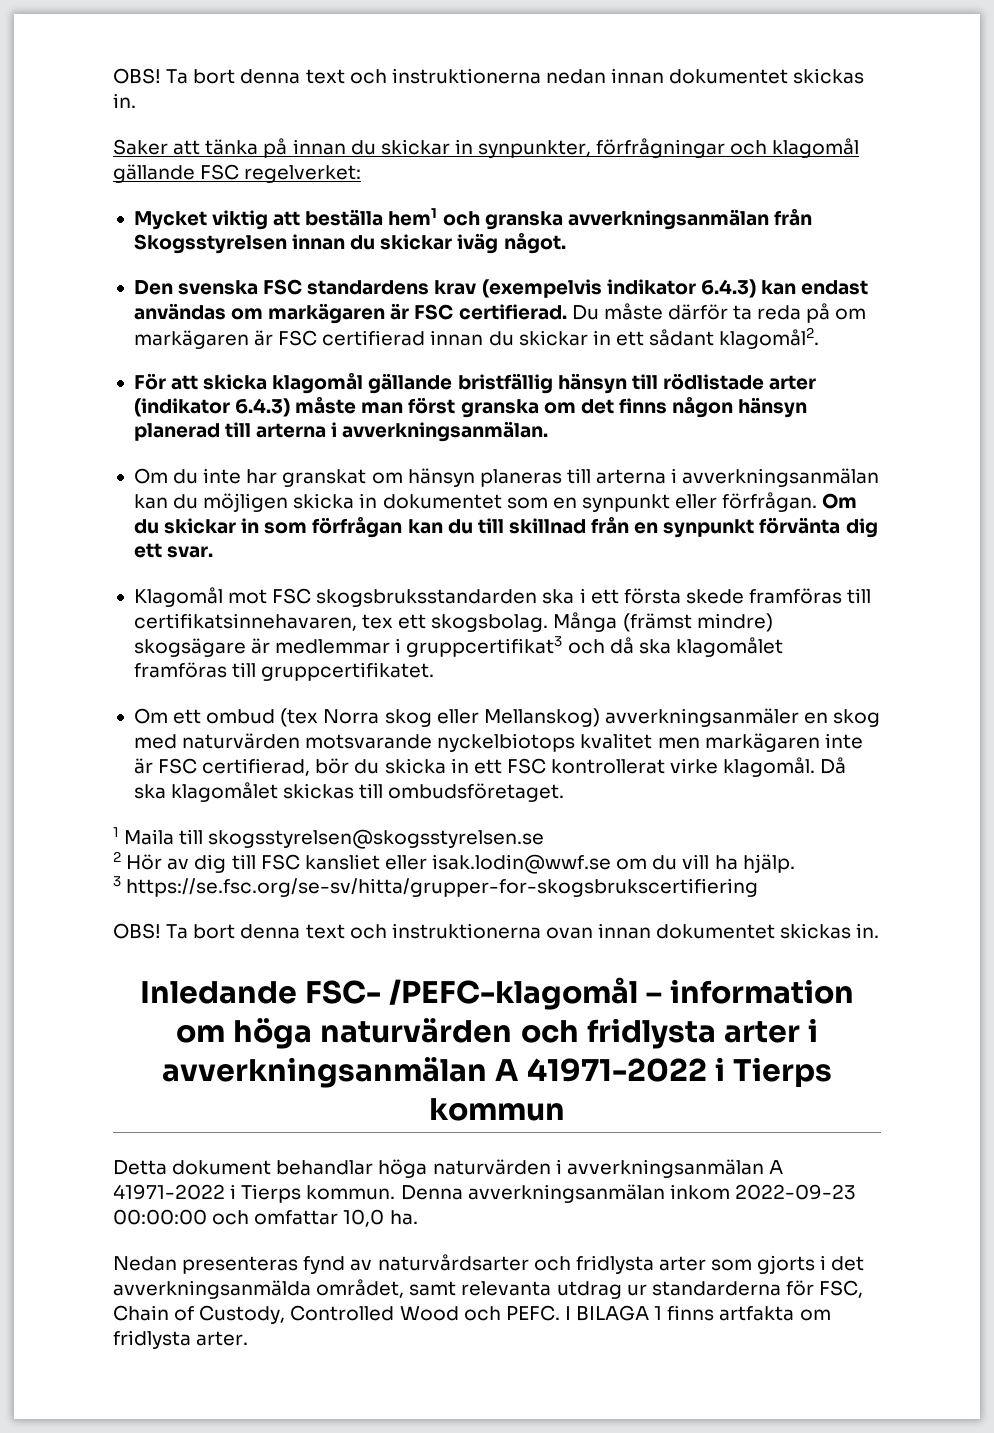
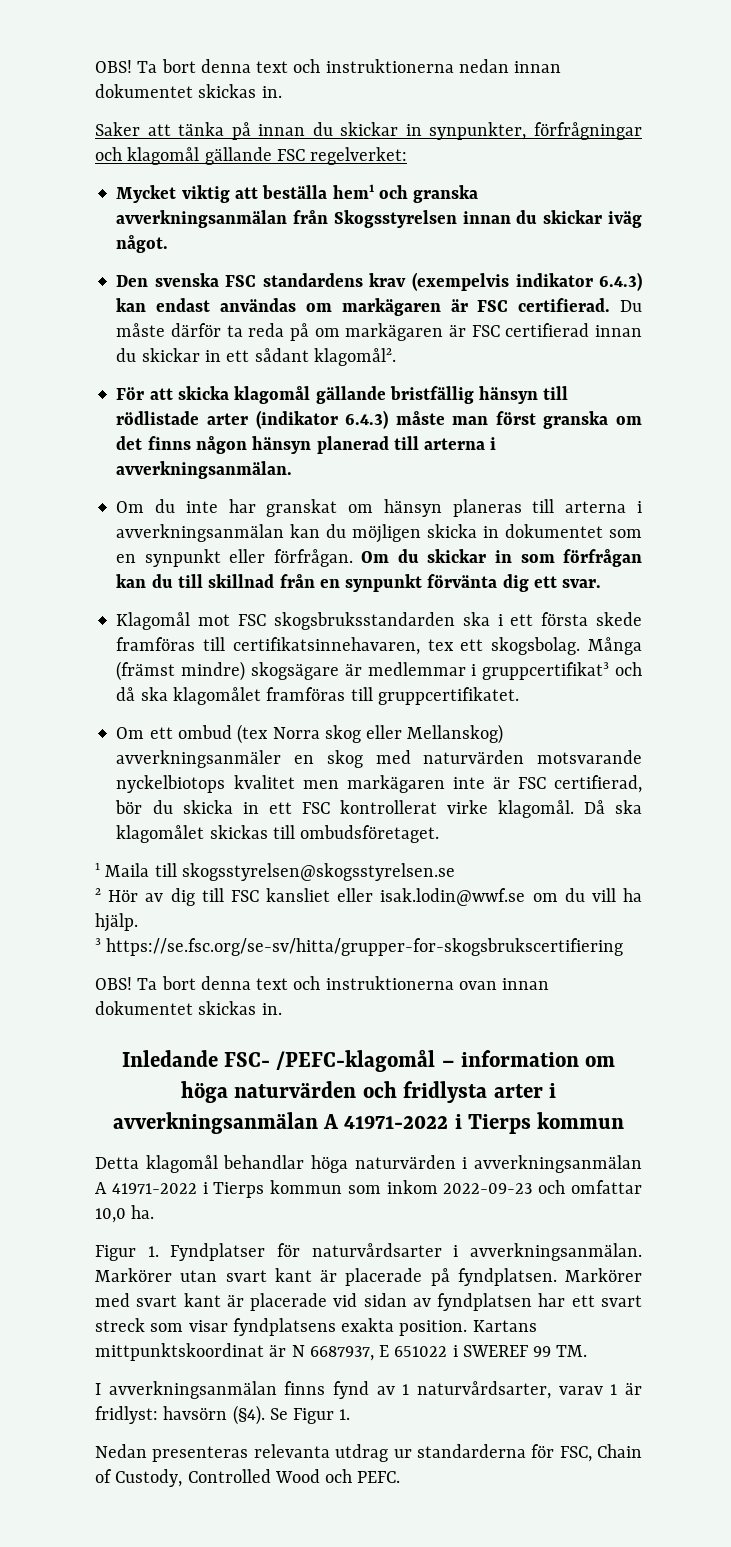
- Detta dokument behandlar höga naturvärden i avverkningsanmälan A 41971-2022 i Tierps kommun. Denna avverkningsanmälan inkom 2022-09-23 00:00:00 och omfattar 10,0 ha.
+ Detta klagomål behandlar höga naturvärden i avverkningsanmälan A 41971-2022 i Tierps kommun som inkom 2022-09-23 och omfattar 10,0 ha.
- Nedan presenteras fynd av naturvårdsarter och fridlysta arter som gjorts i det avverkningsanmälda området, samt relevanta utdrag ur standarderna för FSC, Chain of Custody, Controlled Wood och PEFC. I BILAGA 1 finns artfakta om fridlysta arter.
+ Figur 1. Fyndplatser för naturvårdsarter i avverkningsanmälan. Markörer utan svart kant är placerade på fyndplatsen. Markörer med svart kant är placerade vid sidan av fyndplatsen har ett svart streck som visar fyndplatsens exakta position. Kartans mittpunktskoordinat är N 6687937, E 651022 i SWEREF 99 TM.
+ I avverkningsanmälan finns fynd av 1 naturvårdsarter, varav 1 är fridlyst: havsörn (§4). Se Figur 1.
+ Nedan presenteras relevanta utdrag ur standarderna för FSC, Chain of Custody, Controlled Wood och PEFC.

